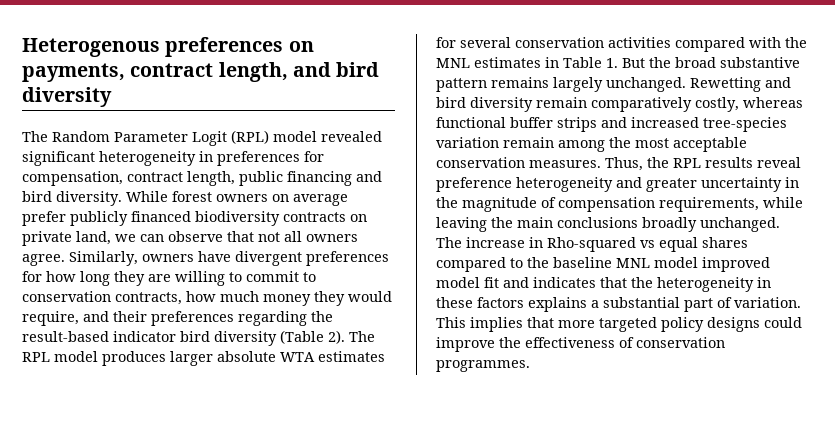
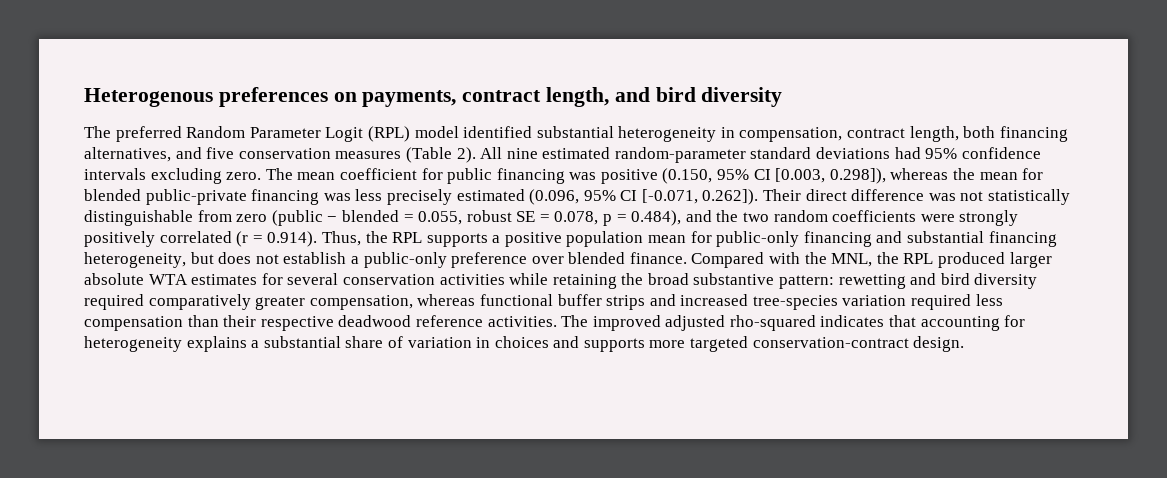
- The Random Parameter Logit (RPL) model revealed significant heterogeneity in preferences for compensation, contract length, public financing and bird diversity. While forest owners on average prefer publicly financed biodiversity contracts on private land, we can observe that not all owners agree. Similarly, owners have divergent preferences for how long they are willing to commit to conservation contracts, how much money they would require, and their preferences regarding the result-based indicator bird diversity (Table 2). The RPL model produces larger absolute WTA estimates for several conservation activities compared with the MNL estimates in Table 1. But the broad substantive pattern remains largely unchanged. Rewetting and bird diversity remain comparatively costly, whereas functional buffer strips and increased tree-species variation remain among the most acceptable conservation measures. Thus, the RPL results reveal preference heterogeneity and greater uncertainty in the magnitude of compensation requirements, while leaving the main conclusions broadly unchanged. The increase in Rho-squared vs equal shares compared to the baseline MNL model improved model fit and indicates that the heterogeneity in these factors explains a substantial part of variation. This implies that more targeted policy designs could improve the effectiveness of conservation programmes.
+ The preferred Random Parameter Logit (RPL) model identified substantial heterogeneity in compensation, contract length, both financing alternatives, and five conservation measures (Table 2). All nine estimated random-parameter standard deviations had 95% confidence intervals excluding zero. The mean coefficient for public financing was positive (0.150, 95% CI [0.003, 0.298]), whereas the mean for blended public-private financing was less precisely estimated (0.096, 95% CI [-0.071, 0.262]). Their direct difference was not statistically distinguishable from zero (public − blended = 0.055, robust SE = 0.078, p = 0.484), and the two random coefficients were strongly positively correlated (r = 0.914). Thus, the RPL supports a positive population mean for public-only financing and substantial financing heterogeneity, but does not establish a public-only preference over blended finance. Compared with the MNL, the RPL produced larger absolute WTA estimates for several conservation activities while retaining the broad substantive pattern: rewetting and bird diversity required comparatively greater compensation, whereas functional buffer strips and increased tree-species variation required less compensation than their respective deadwood reference activities. The improved adjusted rho-squared indicates that accounting for heterogeneity explains a substantial share of variation in choices and supports more targeted conservation-contract design.

